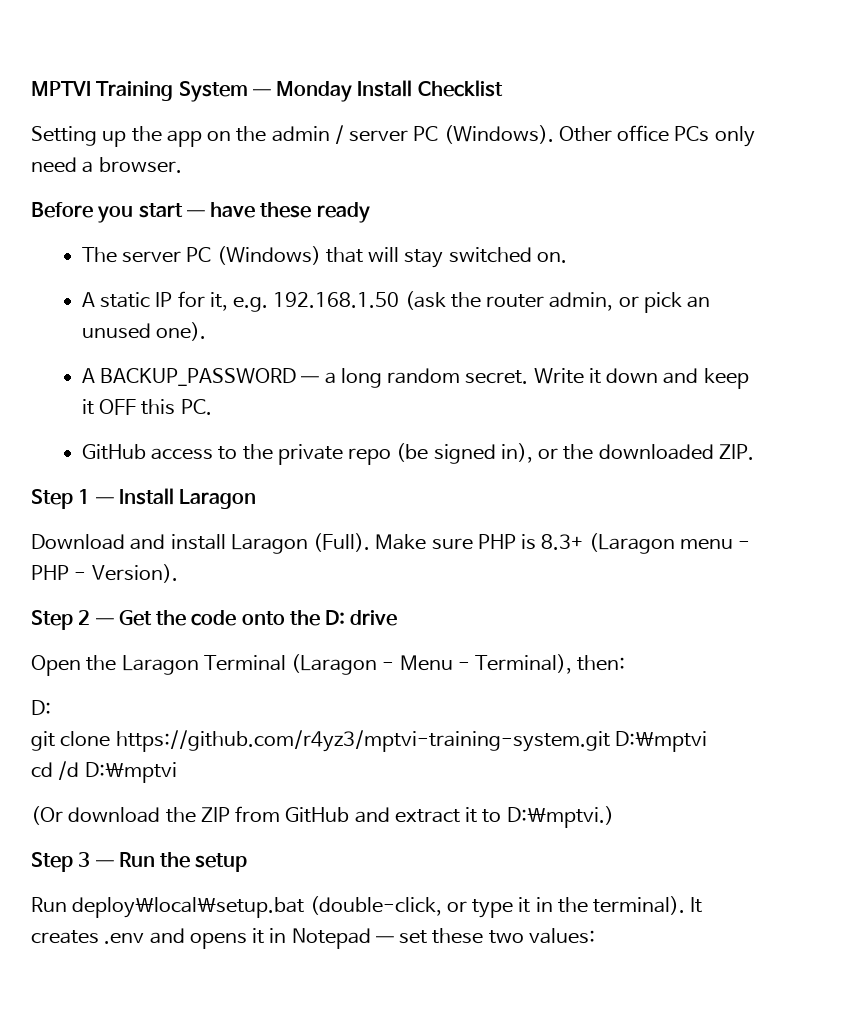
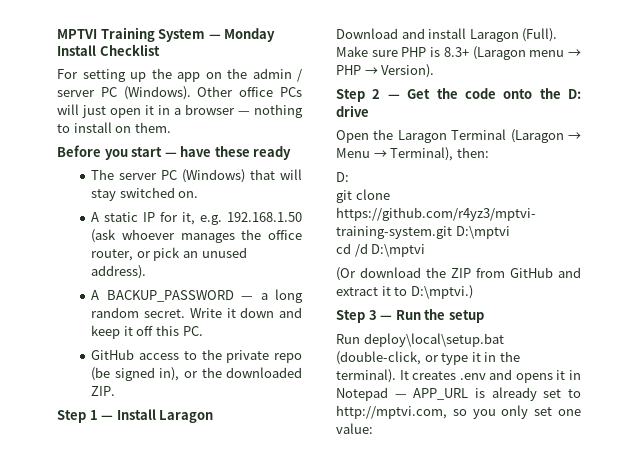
- Setting up the app on the admin / server PC (Windows).
+ For setting up the app on the admin / server PC (Windows).
- Other office PCs only need a browser.
+ Other office PCs will just open it in a browser — nothing to install on them.
- A static IP for it, e.g. 192.168.1.50 (ask the router admin, or pick an unused one).
+ A static IP for it, e.g. 192.168.1.50 (ask whoever manages the office router, or pick an unused address).
- Write it down and keep it OFF this PC.
+ Write it down and keep it off this PC.
- Make sure PHP is 8.3+ (Laragon menu - PHP - Version).
+ Make sure PHP is 8.3+ (Laragon menu → PHP → Version).
- Open the Laragon Terminal (Laragon - Menu - Terminal), then:
+ Open the Laragon Terminal (Laragon → Menu → Terminal), then:
- It creates .env and opens it in Notepad — set these two values:
+ It creates .env and opens it in Notepad — APP_URL is already set to http://mptvi.com, so you only set one value:

